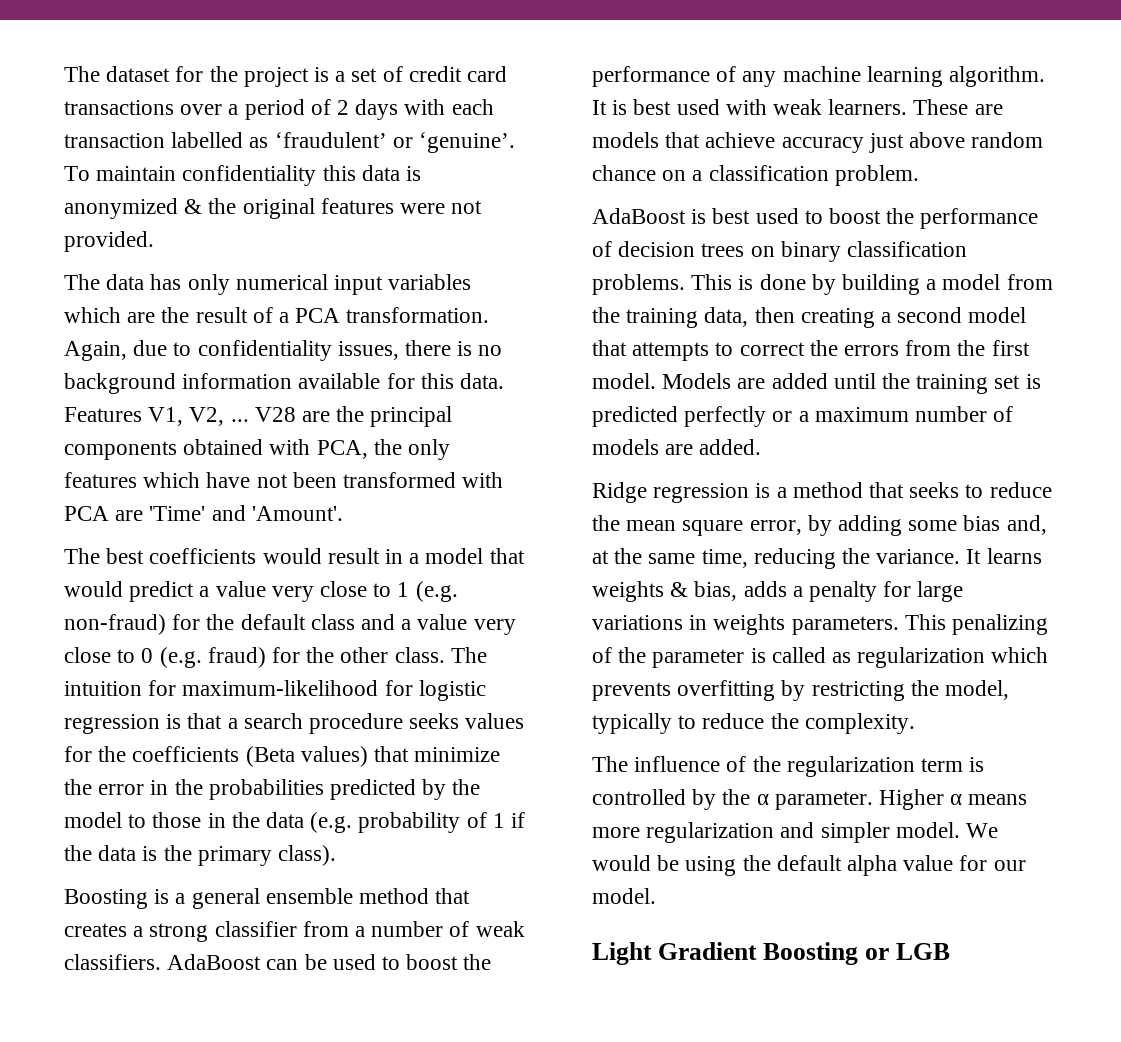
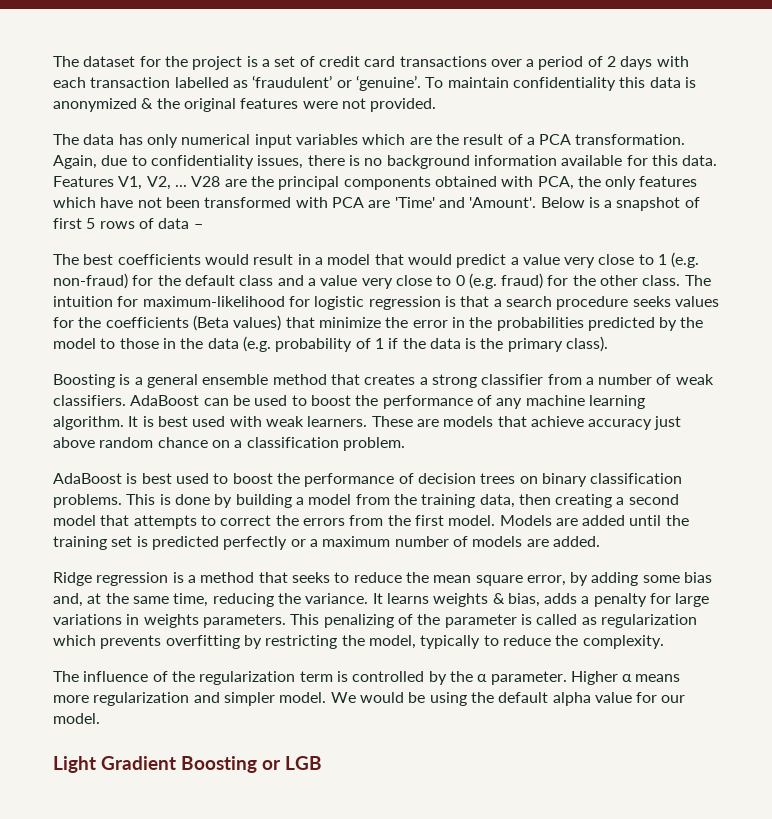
+ Below is a snapshot of first 5 rows of data –

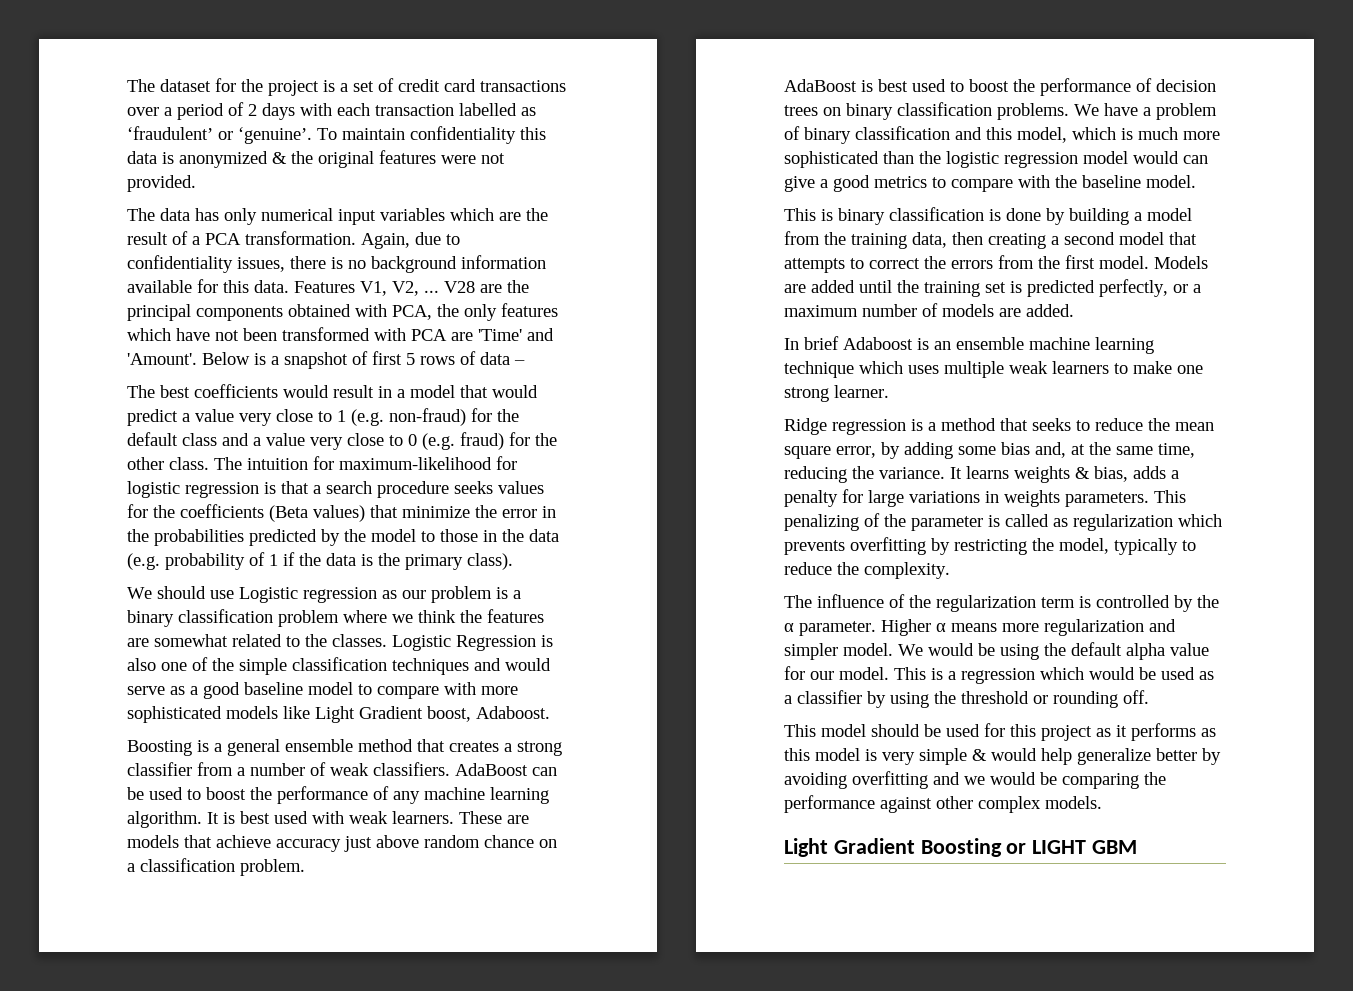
+ We should use Logistic regression as our problem is a binary classification problem where we think the features are somewhat related to the classes. Logistic Regression is also one of the simple classification techniques and would serve as a good baseline model to compare with more sophisticated models like Light Gradient boost, Adaboost.
- This is done by building a model from the training data, then creating a second model that attempts to correct the errors from the first model.
+ We have a problem of binary classification and this model, which is much more sophisticated than the logistic regression model would can give a good metrics to compare with the baseline model.
+ This is binary classification is done by building a model from the training data, then creating a second model that attempts to correct the errors from the first model.
- Models are added until the training set is predicted perfectly or a maximum number of models are added.
+ Models are added until the training set is predicted perfectly, or a maximum number of models are added.
+ In brief Adaboost is an ensemble machine learning technique which uses multiple weak learners to make one strong learner.
+ This is a regression which would be used as a classifier by using the threshold or rounding off.
+ This model should be used for this project as it performs as this model is very simple & would help generalize better by avoiding overfitting and we would be comparing the performance against other complex models.
- Light Gradient Boosting or LGB
+ Light Gradient Boosting or LIGHT GBM

